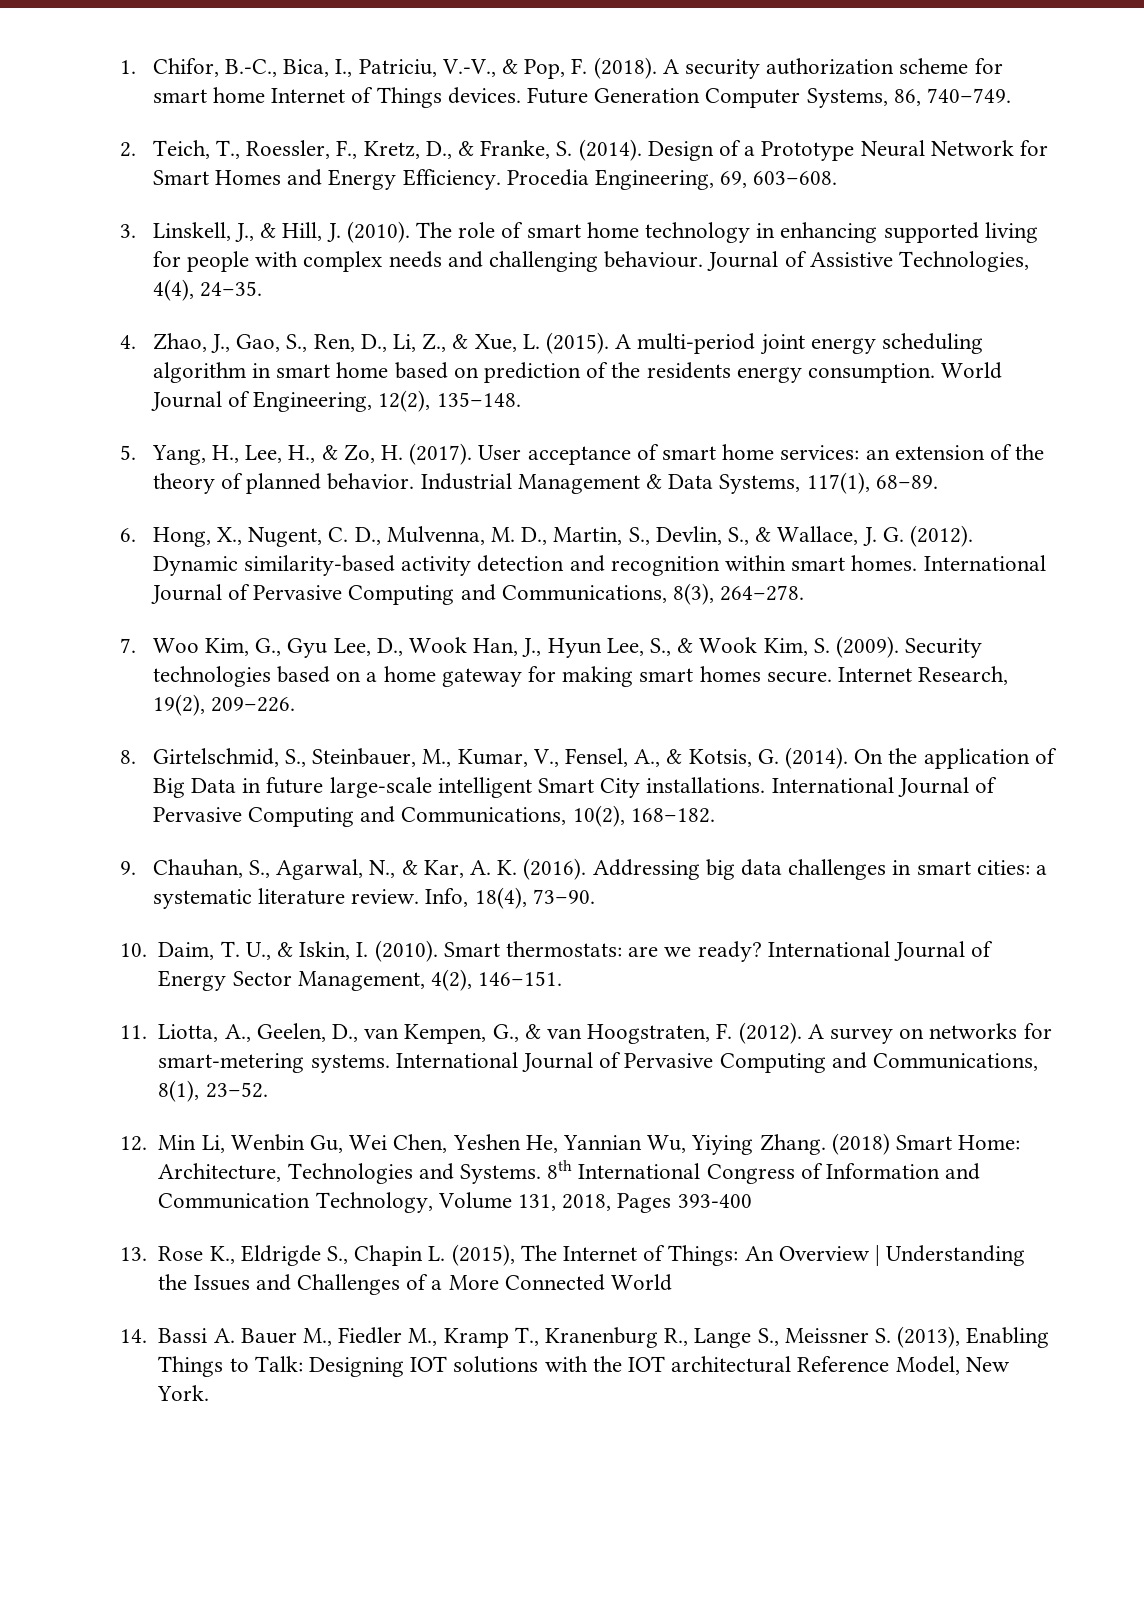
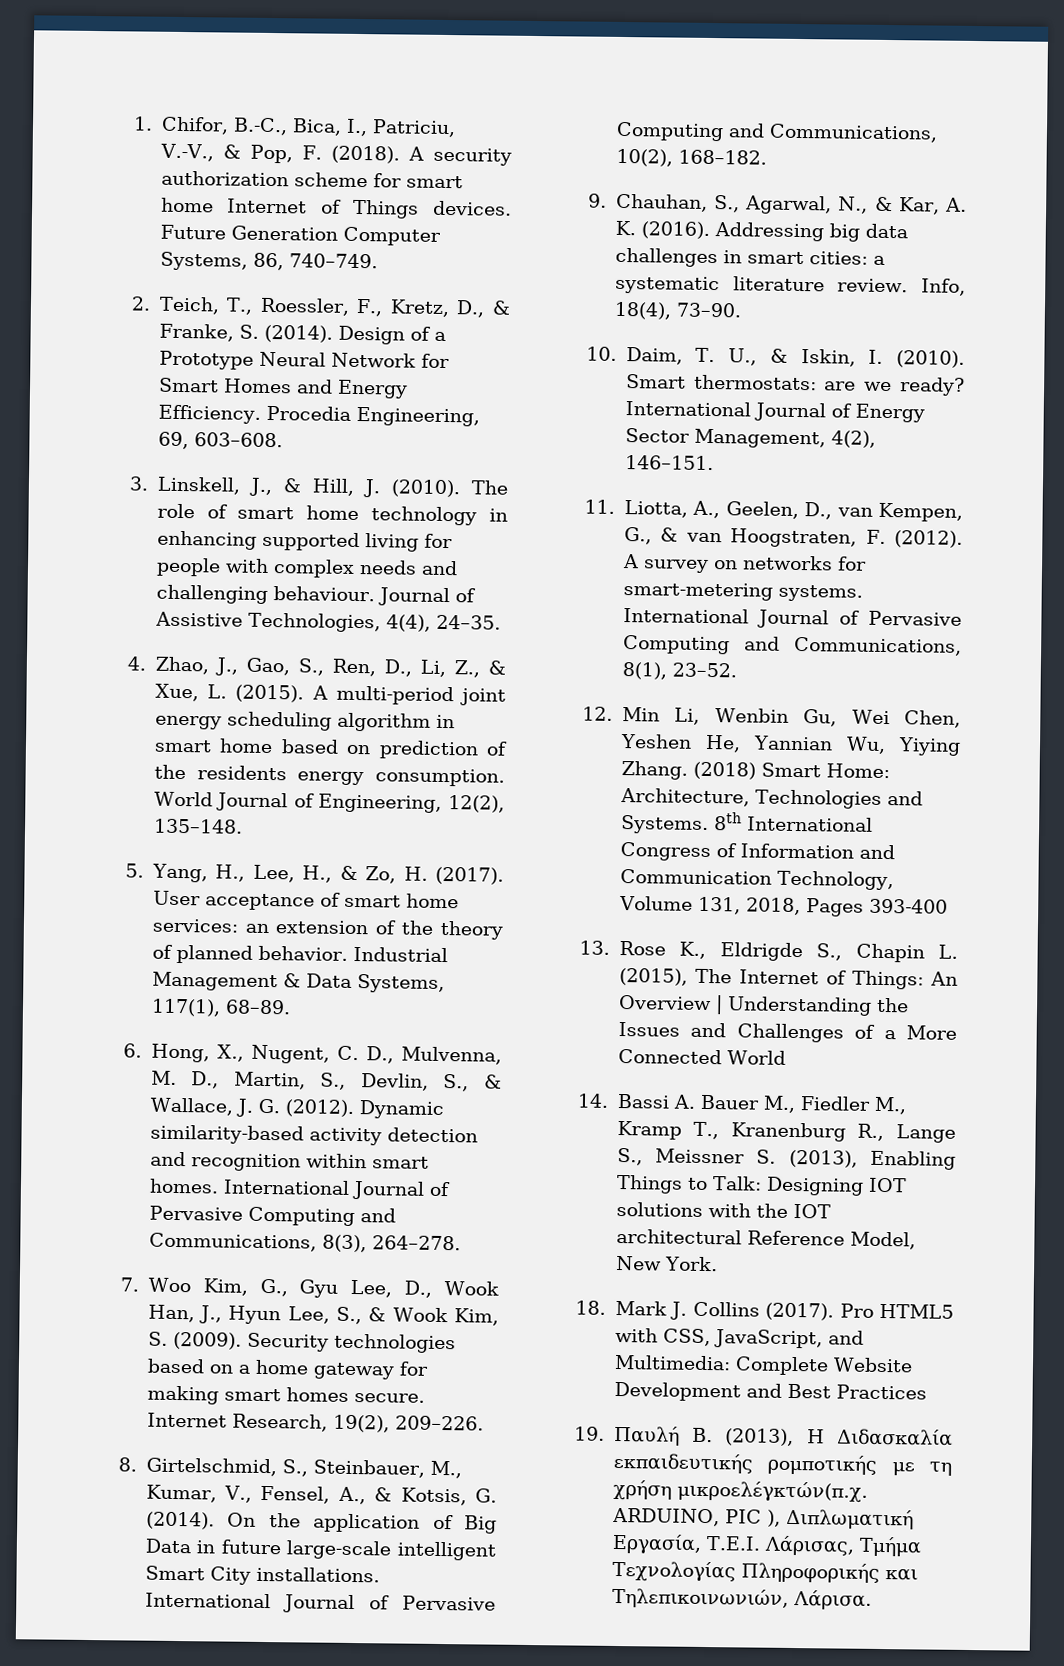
+ 18. Mark J. Collins (2017). Pro HTML5 with CSS, JavaScript, and Multimedia: Complete Website Development and Best Practices
+ 19. Παυλή Β. (2013), Η Διδασκαλία εκπαιδευτικής ρομποτικής με τη χρήση μικροελέγκτών(π.χ. ARDUINO, PIC ), Διπλωματική Εργασία, Τ.Ε.Ι. Λάρισας, Τμήμα Τεχνολογίας Πληροφορικής και Τηλεπικοινωνιών, Λάρισα.

